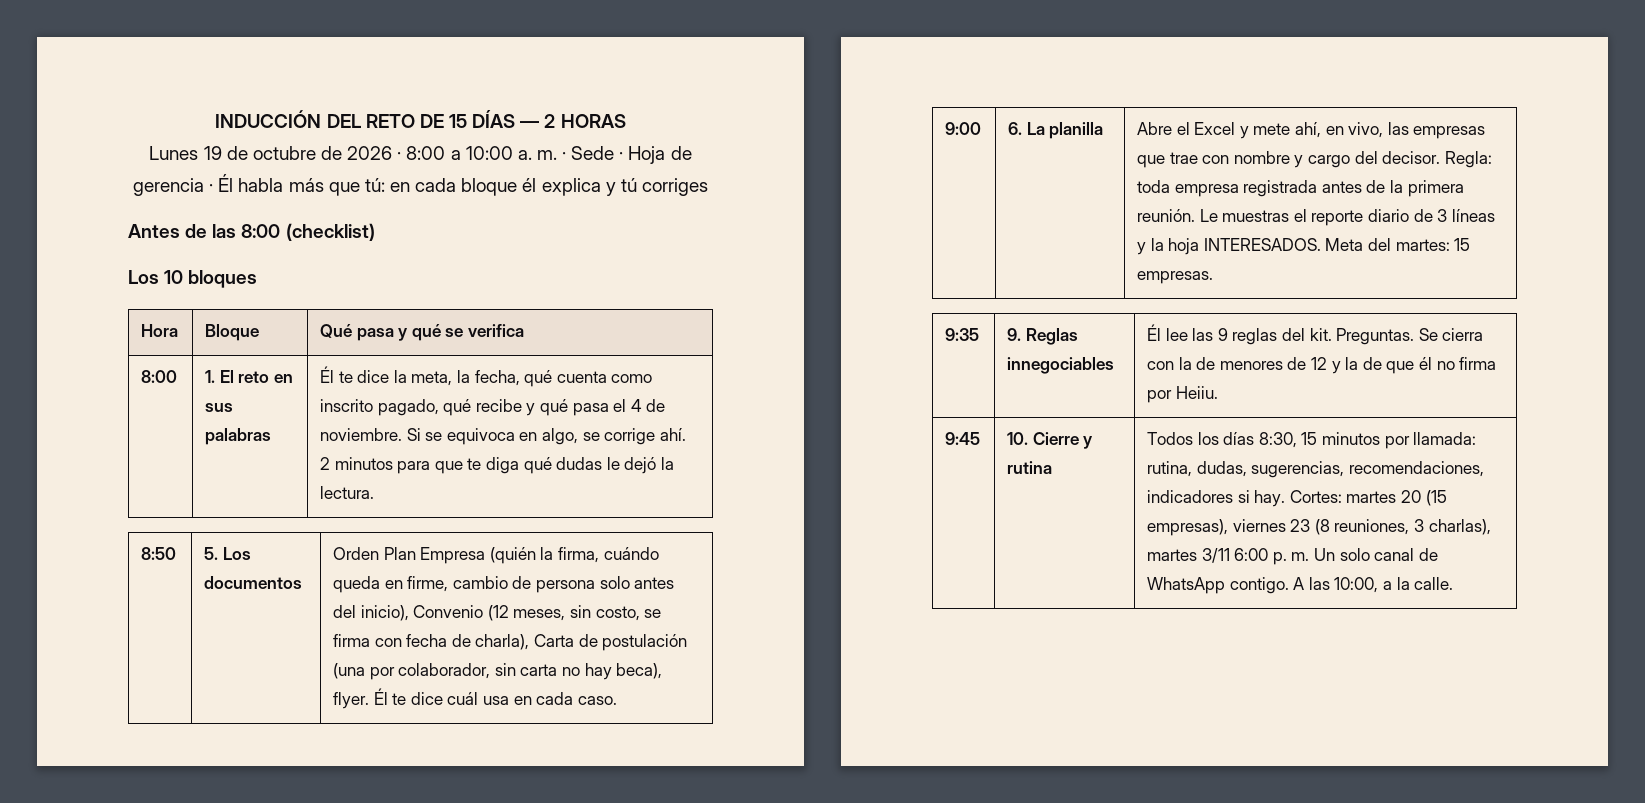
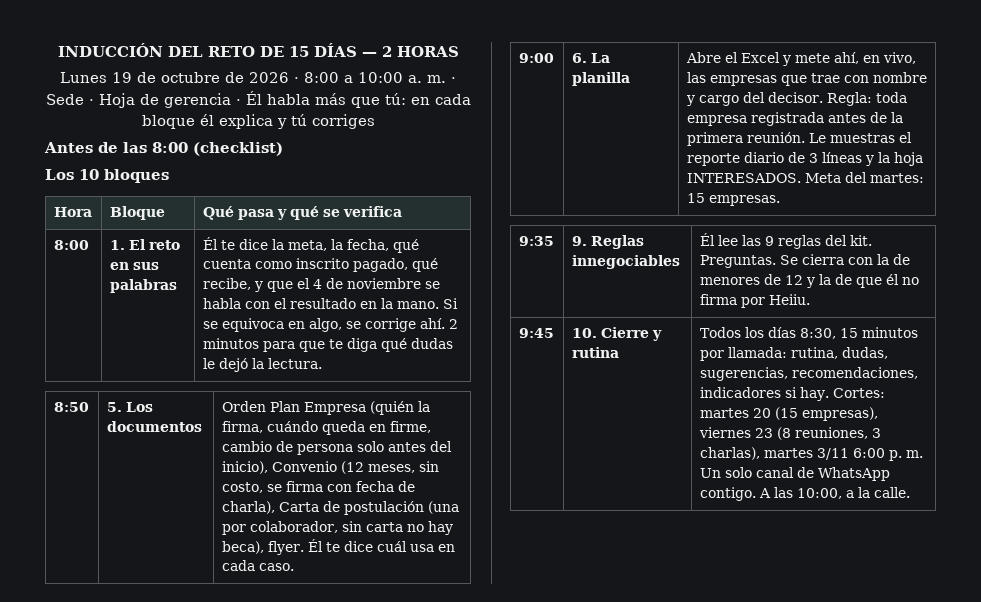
- Él te dice la meta, la fecha, qué cuenta como inscrito pagado, qué recibe y qué pasa el 4 de noviembre.
+ Él te dice la meta, la fecha, qué cuenta como inscrito pagado, qué recibe, y que el 4 de noviembre se habla con el resultado en la mano.

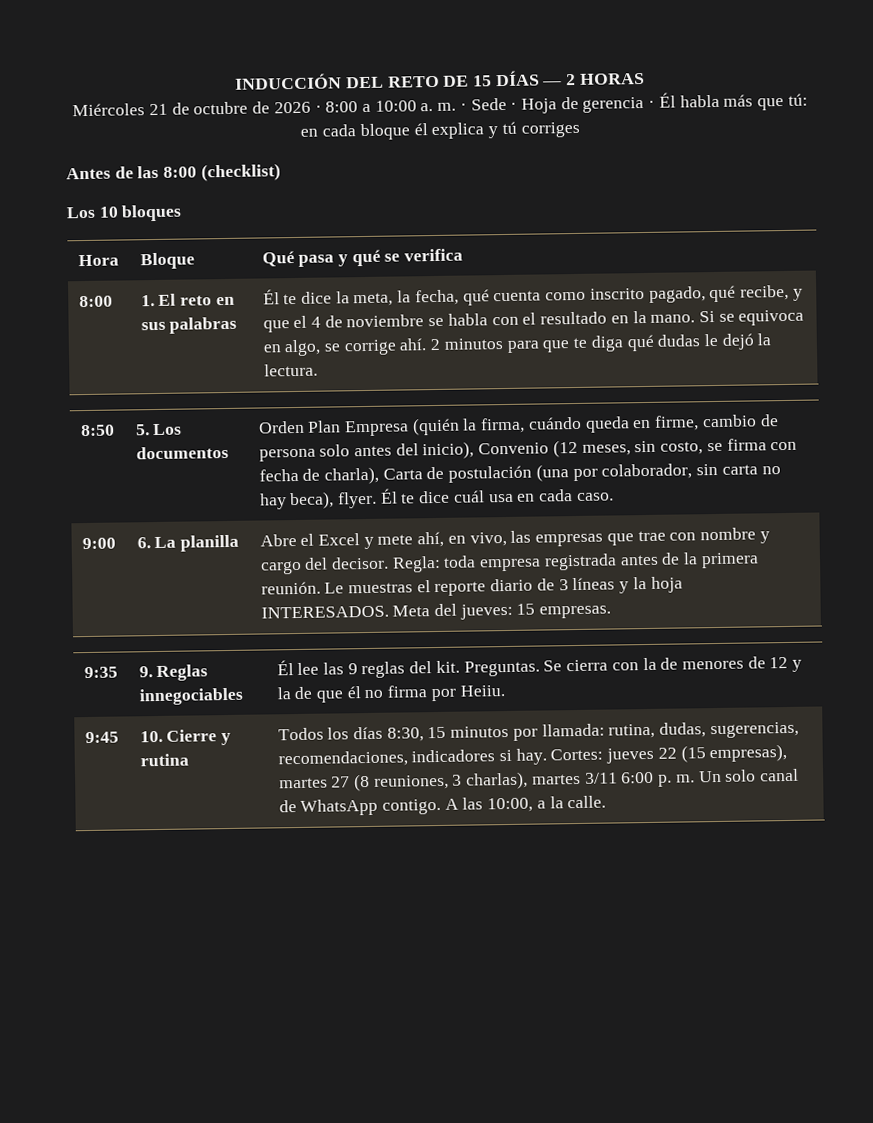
- Lunes 19 de octubre de 2026 · 8:00 a 10:00 a. m.
+ Miércoles 21 de octubre de 2026 · 8:00 a 10:00 a. m.
- Meta del martes: 15 empresas.
+ Meta del jueves: 15 empresas.
- Cortes: martes 20 (15 empresas), viernes 23 (8 reuniones, 3 charlas), martes 3/11 6:00 p. m.
+ Cortes: jueves 22 (15 empresas), martes 27 (8 reuniones, 3 charlas), martes 3/11 6:00 p. m.

